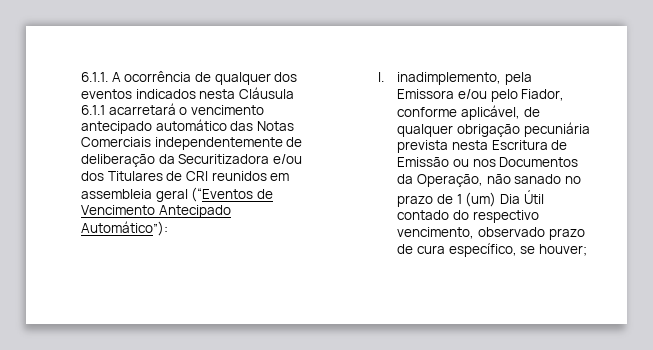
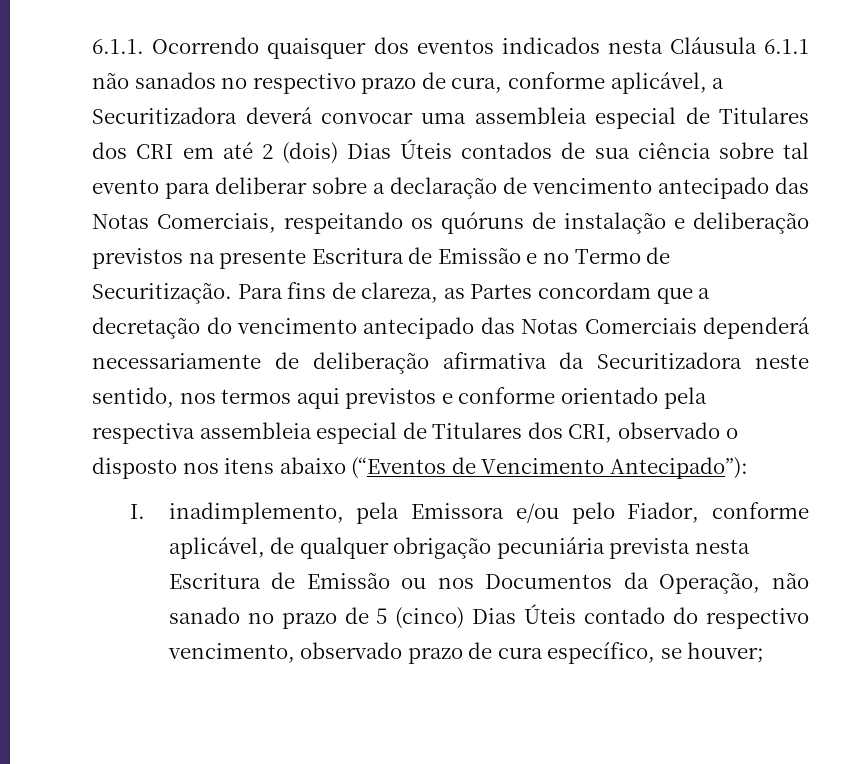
- 6.1.1. A ocorrência de qualquer dos eventos indicados nesta Cláusula 6.1.1 acarretará o vencimento antecipado automático das Notas Comerciais independentemente de deliberação da Securitizadora e/ou dos Titulares de CRI reunidos em assembleia geral (“Eventos de Vencimento Antecipado Automático”):
+ 6.1.1. Ocorrendo quaisquer dos eventos indicados nesta Cláusula 6.1.1 não sanados no respectivo prazo de cura, conforme aplicável, a Securitizadora deverá convocar uma assembleia especial de Titulares dos CRI em até 2 (dois) Dias Úteis contados de sua ciência sobre tal evento para deliberar sobre a declaração de vencimento antecipado das Notas Comerciais, respeitando os quóruns de instalação e deliberação previstos na presente Escritura de Emissão e no Termo de Securitização. Para fins de clareza, as Partes concordam que a decretação do vencimento antecipado das Notas Comerciais dependerá necessariamente de deliberação afirmativa da Securitizadora neste sentido, nos termos aqui previstos e conforme orientado pela respectiva assembleia especial de Titulares dos CRI, observado o disposto nos itens abaixo (“Eventos de Vencimento Antecipado”):
- I. inadimplemento, pela Emissora e/ou pelo Fiador, conforme aplicável, de qualquer obrigação pecuniária prevista nesta Escritura de Emissão ou nos Documentos da Operação, não sanado no prazo de 1 (um) Dia Útil contado do respectivo vencimento, observado prazo de cura específico, se houver;
+ I. inadimplemento, pela Emissora e/ou pelo Fiador, conforme aplicável, de qualquer obrigação pecuniária prevista nesta Escritura de Emissão ou nos Documentos da Operação, não sanado no prazo de 5 (cinco) Dias Úteis contado do respectivo vencimento, observado prazo de cura específico, se houver;

